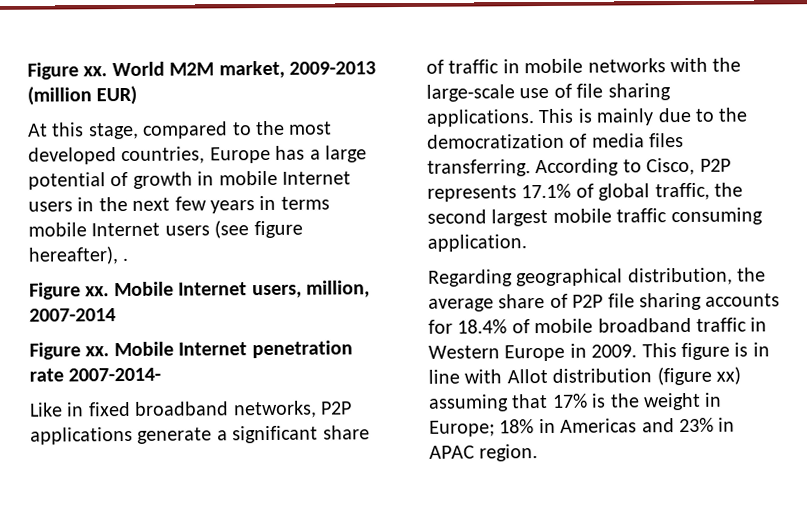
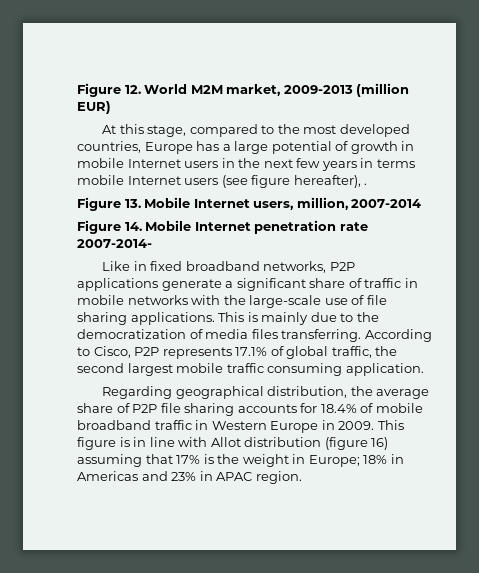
- Figure xx. World M2M market, 2009-2013 (million EUR)
+ Figure 12. World M2M market, 2009-2013 (million EUR)
- Figure xx. Mobile Internet users, million, 2007-2014
+ Figure 13. Mobile Internet users, million, 2007-2014
- Figure xx. Mobile Internet penetration rate 2007-2014-
+ Figure 14. Mobile Internet penetration rate 2007-2014-
- This figure is in line with Allot distribution (figure xx) assuming that 17% is the weight in Europe; 18% in Americas and 23% in APAC region.
+ This figure is in line with Allot distribution (figure 16) assuming that 17% is the weight in Europe; 18% in Americas and 23% in APAC region.

